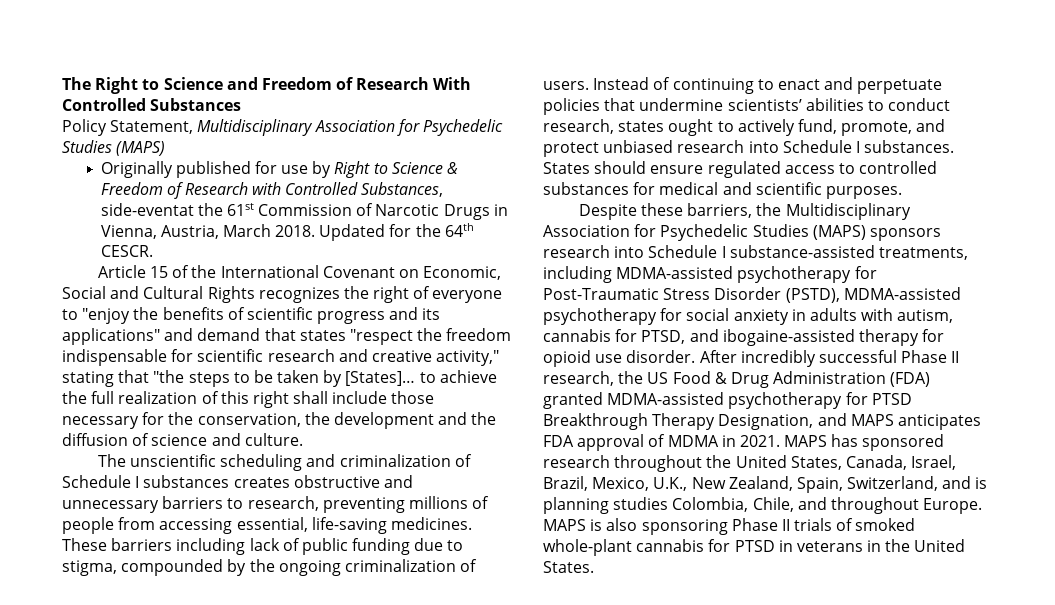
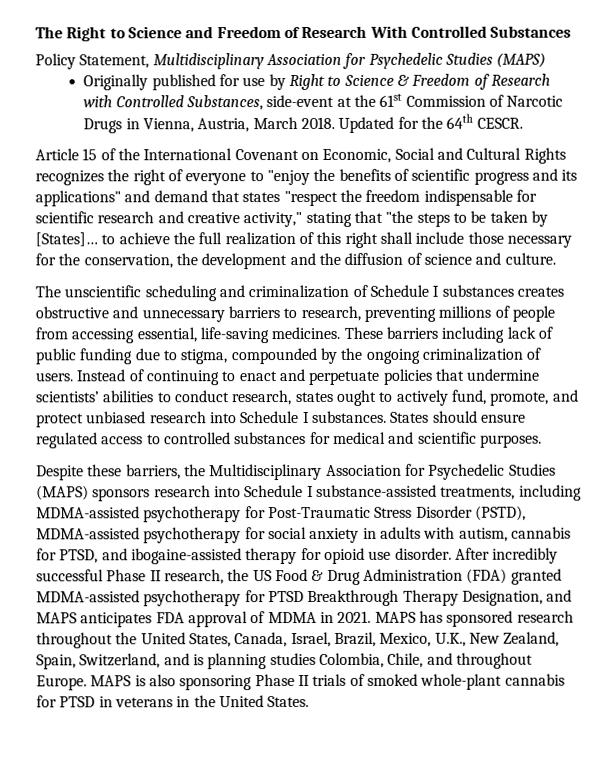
- Originally published for use by Right to Science & Freedom of Research with Controlled Substances, side-eventat the 61st Commission of Narcotic Drugs in Vienna, Austria, March 2018.
+ Originally published for use by Right to Science & Freedom of Research with Controlled Substances, side-event at the 61st Commission of Narcotic Drugs in Vienna, Austria, March 2018.

